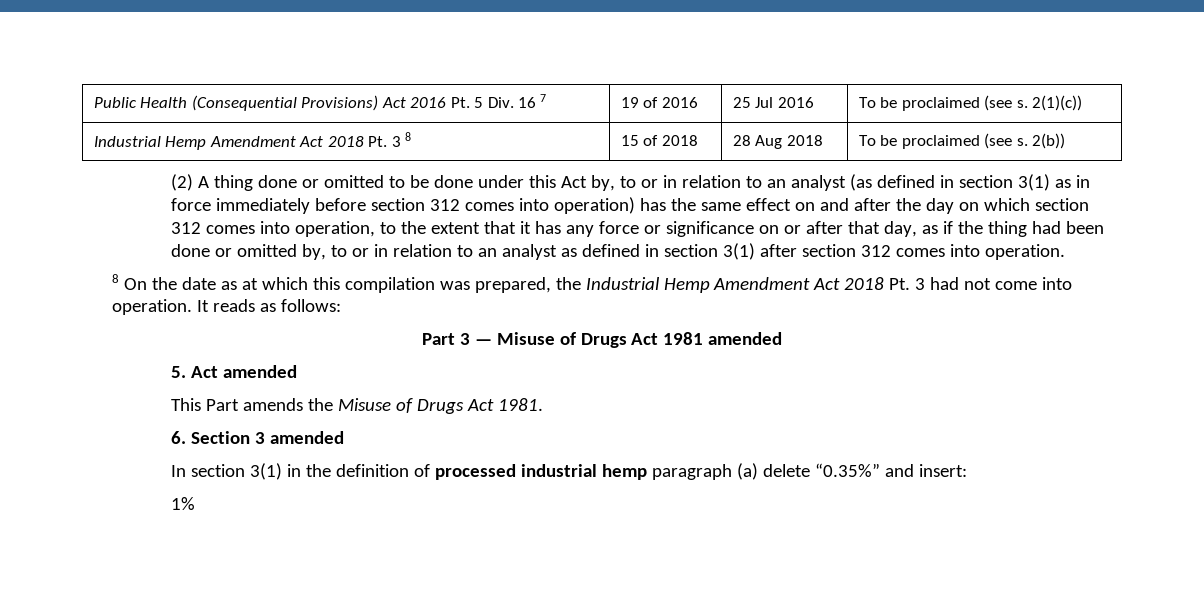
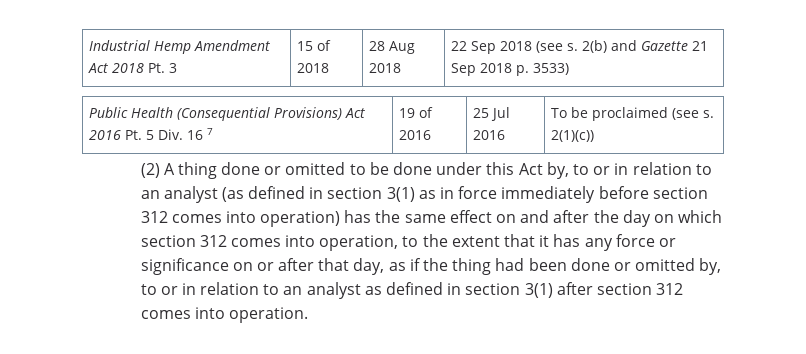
+ Industrial Hemp Amendment Act 2018 Pt. 3 | 15 of 2018 | 28 Aug 2018 | 22 Sep 2018 (see s. 2(b) and Gazette 21 Sep 2018 p. 3533)
- Industrial Hemp Amendment Act 2018 Pt. 3 8 | 15 of 2018 | 28 Aug 2018 | To be proclaimed (see s. 2(b))
- 8 On the date as at which this compilation was prepared, the Industrial Hemp Amendment Act 2018 Pt. 3 had not come into operation. It reads as follows:
- Part 3 — Misuse of Drugs Act 1981 amended
- 5. Act amended
- This Part amends the Misuse of Drugs Act 1981.
- 6. Section 3 amended
- In section 3(1) in the definition of processed industrial hemp paragraph (a) delete “0.35%” and insert:
- 1%

